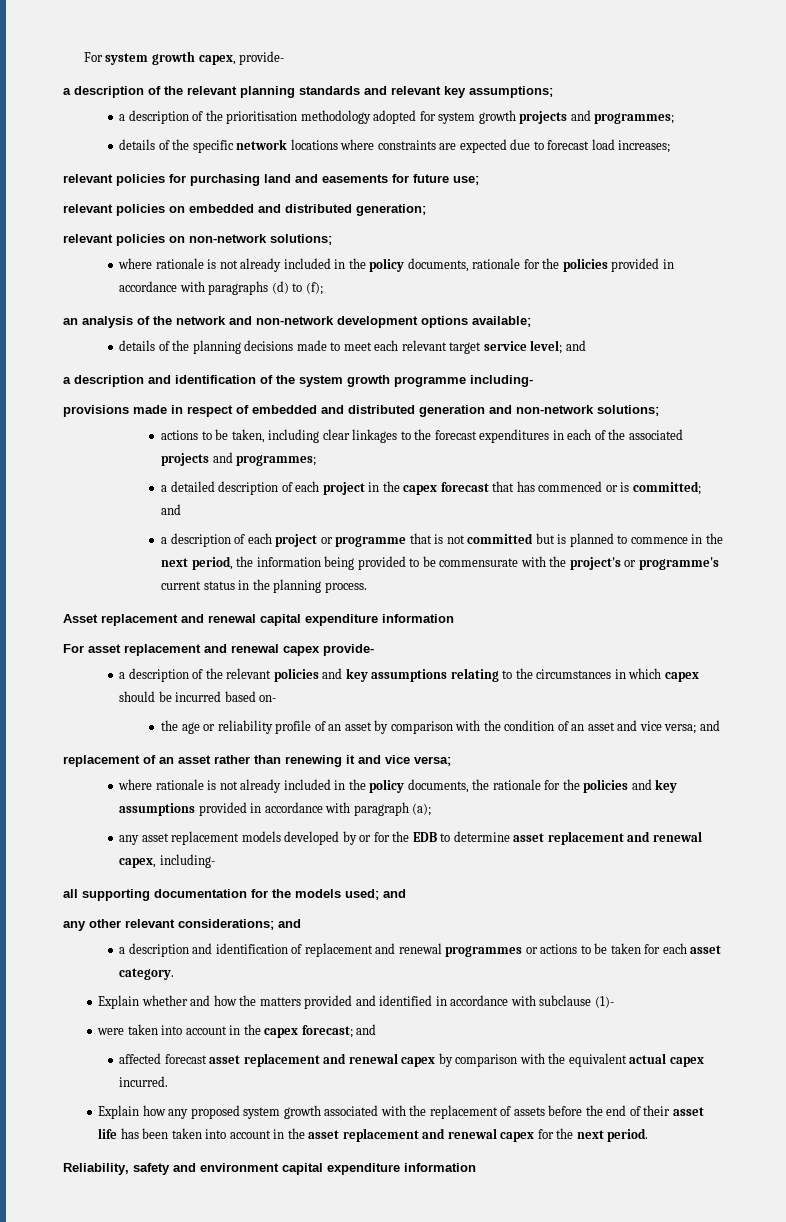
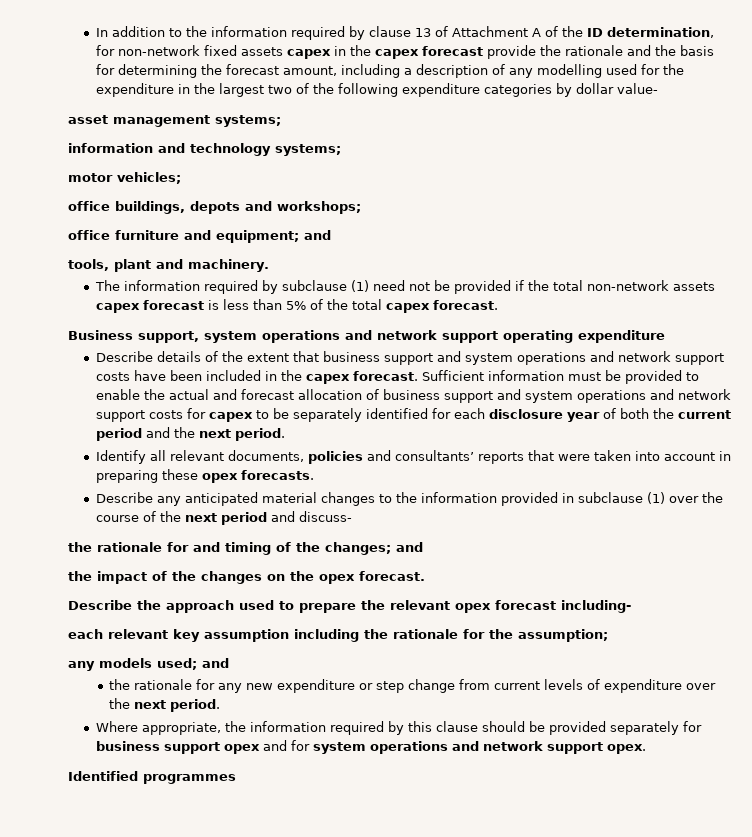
- For system growth capex, provide-
- a description of the relevant planning standards and relevant key assumptions;
- a description of the prioritisation methodology adopted for system growth projects and programmes;
- details of the specific network locations where constraints are expected due to forecast load increases;
- relevant policies for purchasing land and easements for future use;
- relevant policies on embedded and distributed generation;
- relevant policies on non-network solutions;
- where rationale is not already included in the policy documents, rationale for the policies provided in accordance with paragraphs (d) to (f);
- an analysis of the network and non-network development options available;
- details of the planning decisions made to meet each relevant target service level; and
- a description and identification of the system growth programme including-
- provisions made in respect of embedded and distributed generation and non-network solutions;
- actions to be taken, including clear linkages to the forecast expenditures in each of the associated projects and programmes;
- a detailed description of each project in the capex forecast that has commenced or is committed; and
- a description of each project or programme that is not committed but is planned to commence in the next period, the information being provided to be commensurate with the project's or programme's current status in the planning process.
- Asset replacement and renewal capital expenditure information
- For asset replacement and renewal capex provide-
- a description of the relevant policies and key assumptions relating to the circumstances in which capex should be incurred based on-
- the age or reliability profile of an asset by comparison with the condition of an asset and vice versa; and
- replacement of an asset rather than renewing it and vice versa;
- where rationale is not already included in the policy documents, the rationale for the policies and key assumptions provided in accordance with paragraph (a);
- any asset replacement models developed by or for the EDB to determine asset replacement and renewal capex, including-
- all supporting documentation for the models used; and
- any other relevant considerations; and
- a description and identification of replacement and renewal programmes or actions to be taken for each asset category.
- Explain whether and how the matters provided and identified in accordance with subclause (1)-
- were taken into account in the capex forecast; and
- affected forecast asset replacement and renewal capex by comparison with the equivalent actual capex incurred.
- Explain how any proposed system growth associated with the replacement of assets before the end of their asset life has been taken into account in the asset replacement and renewal capex for the next period.
- Reliability, safety and environment capital expenditure information
+ In addition to the information required by clause 13 of Attachment A of the ID determination, for non-network fixed assets capex in the capex forecast provide the rationale and the basis for determining the forecast amount, including a description of any modelling used for the expenditure in the largest two of the following expenditure categories by dollar value-
+ asset management systems;
+ information and technology systems;
+ motor vehicles;
+ office buildings, depots and workshops;
+ office furniture and equipment; and
+ tools, plant and machinery.
+ The information required by subclause (1) need not be provided if the total non-network assets capex forecast is less than 5% of the total capex forecast.
+ Business support, system operations and network support operating expenditure
+ Describe details of the extent that business support and system operations and network support costs have been included in the capex forecast. Sufficient information must be provided to enable the actual and forecast allocation of business support and system operations and network support costs for capex to be separately identified for each disclosure year of both the current period and the next period.
+ Identify all relevant documents, policies and consultants’ reports that were taken into account in preparing these opex forecasts.
+ Describe any anticipated material changes to the information provided in subclause (1) over the course of the next period and discuss-
+ the rationale for and timing of the changes; and
+ the impact of the changes on the opex forecast.
+ Describe the approach used to prepare the relevant opex forecast including-
+ each relevant key assumption including the rationale for the assumption;
+ any models used; and
+ the rationale for any new expenditure or step change from current levels of expenditure over the next period.
+ Where appropriate, the information required by this clause should be provided separately for business support opex and for system operations and network support opex.
+ Identified programmes

